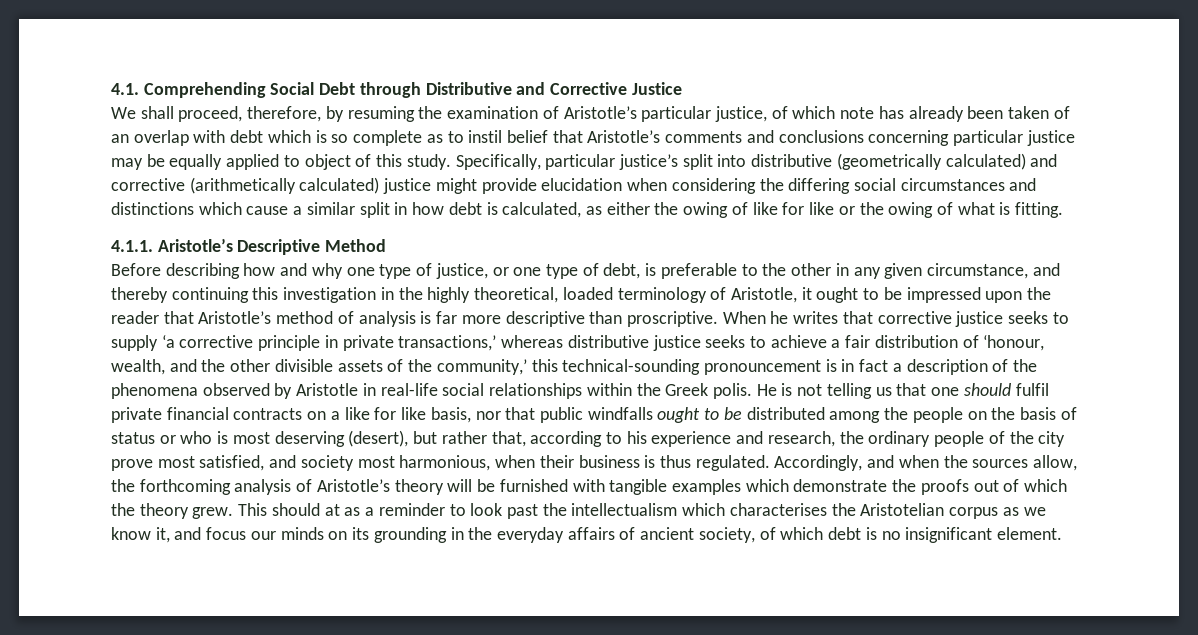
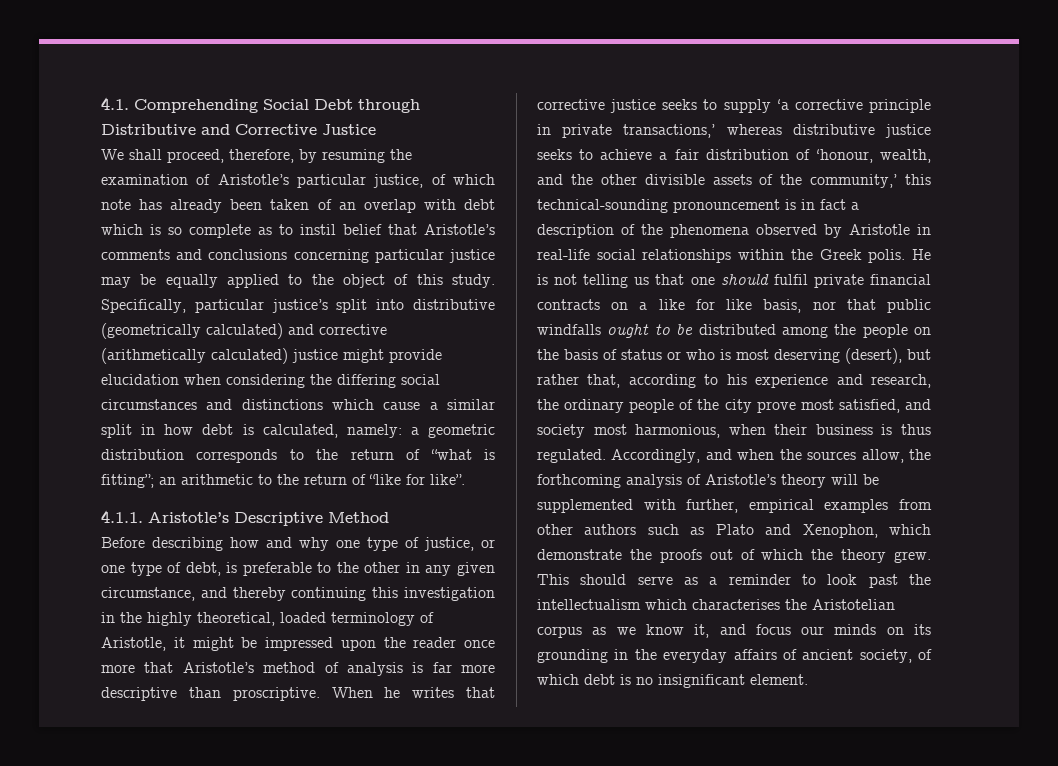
- We shall proceed, therefore, by resuming the examination of Aristotle’s particular justice, of which note has already been taken of an overlap with debt which is so complete as to instil belief that Aristotle’s comments and conclusions concerning particular justice may be equally applied to object of this study.
+ We shall proceed, therefore, by resuming the examination of Aristotle’s particular justice, of which note has already been taken of an overlap with debt which is so complete as to instil belief that Aristotle’s comments and conclusions concerning particular justice may be equally applied to the object of this study.
- Specifically, particular justice’s split into distributive (geometrically calculated) and corrective (arithmetically calculated) justice might provide elucidation when considering the differing social circumstances and distinctions which cause a similar split in how debt is calculated, as either the owing of like for like or the owing of what is fitting.
+ Specifically, particular justice’s split into distributive (geometrically calculated) and corrective (arithmetically calculated) justice might provide elucidation when considering the differing social circumstances and distinctions which cause a similar split in how debt is calculated, namely: a geometric distribution corresponds to the return of “what is fitting”; an arithmetic to the return of “like for like”.
- Before describing how and why one type of justice, or one type of debt, is preferable to the other in any given circumstance, and thereby continuing this investigation in the highly theoretical, loaded terminology of Aristotle, it ought to be impressed upon the reader that Aristotle’s method of analysis is far more descriptive than proscriptive.
+ Before describing how and why one type of justice, or one type of debt, is preferable to the other in any given circumstance, and thereby continuing this investigation in the highly theoretical, loaded terminology of Aristotle, it might be impressed upon the reader once more that Aristotle’s method of analysis is far more descriptive than proscriptive.
- Accordingly, and when the sources allow, the forthcoming analysis of Aristotle’s theory will be furnished with tangible examples which demonstrate the proofs out of which the theory grew.
+ Accordingly, and when the sources allow, the forthcoming analysis of Aristotle’s theory will be supplemented with further, empirical examples from other authors such as Plato and Xenophon, which demonstrate the proofs out of which the theory grew.
- This should at as a reminder to look past the intellectualism which characterises the Aristotelian corpus as we know it, and focus our minds on its grounding in the everyday affairs of ancient society, of which debt is no insignificant element.
+ This should serve as a reminder to look past the intellectualism which characterises the Aristotelian corpus as we know it, and focus our minds on its grounding in the everyday affairs of ancient society, of which debt is no insignificant element.

